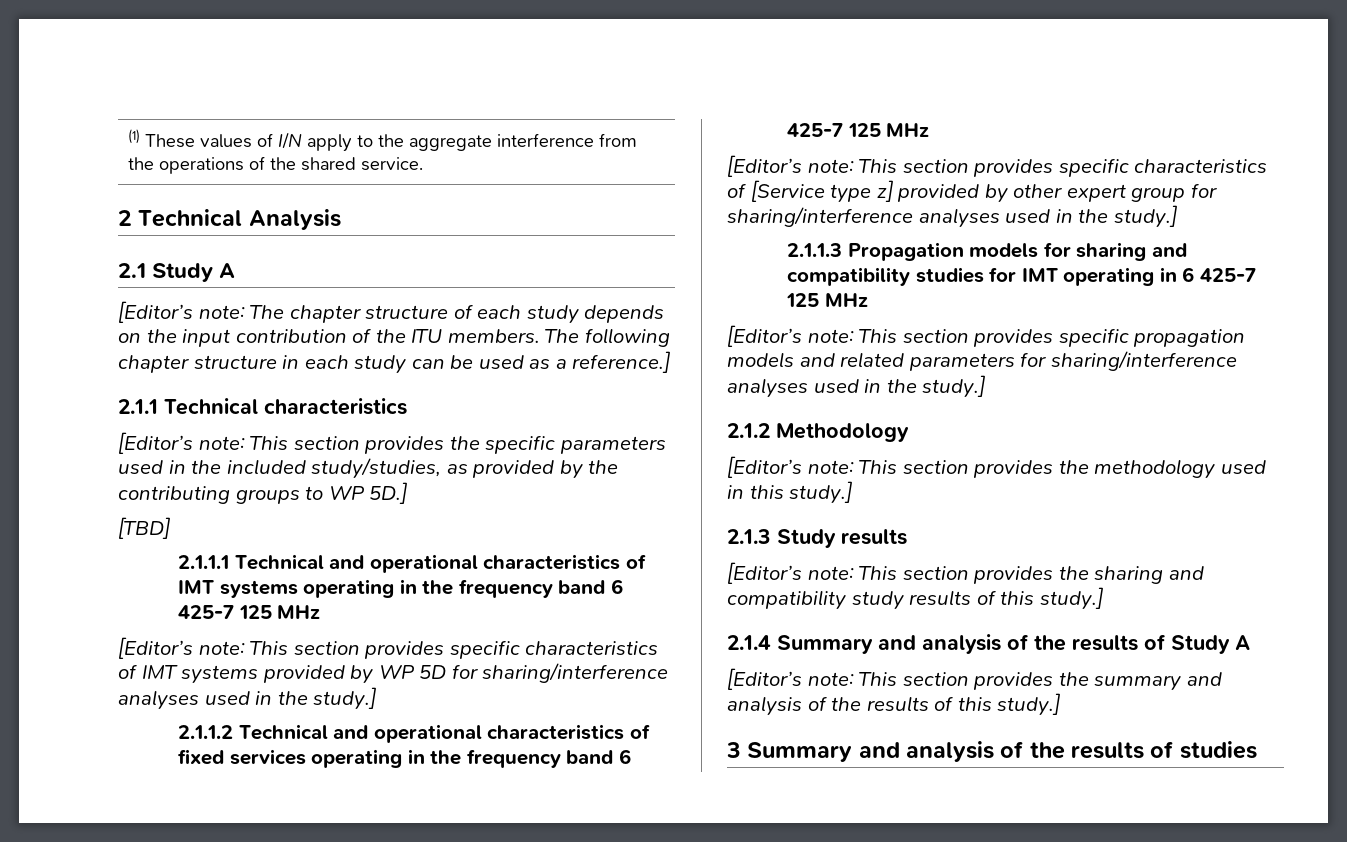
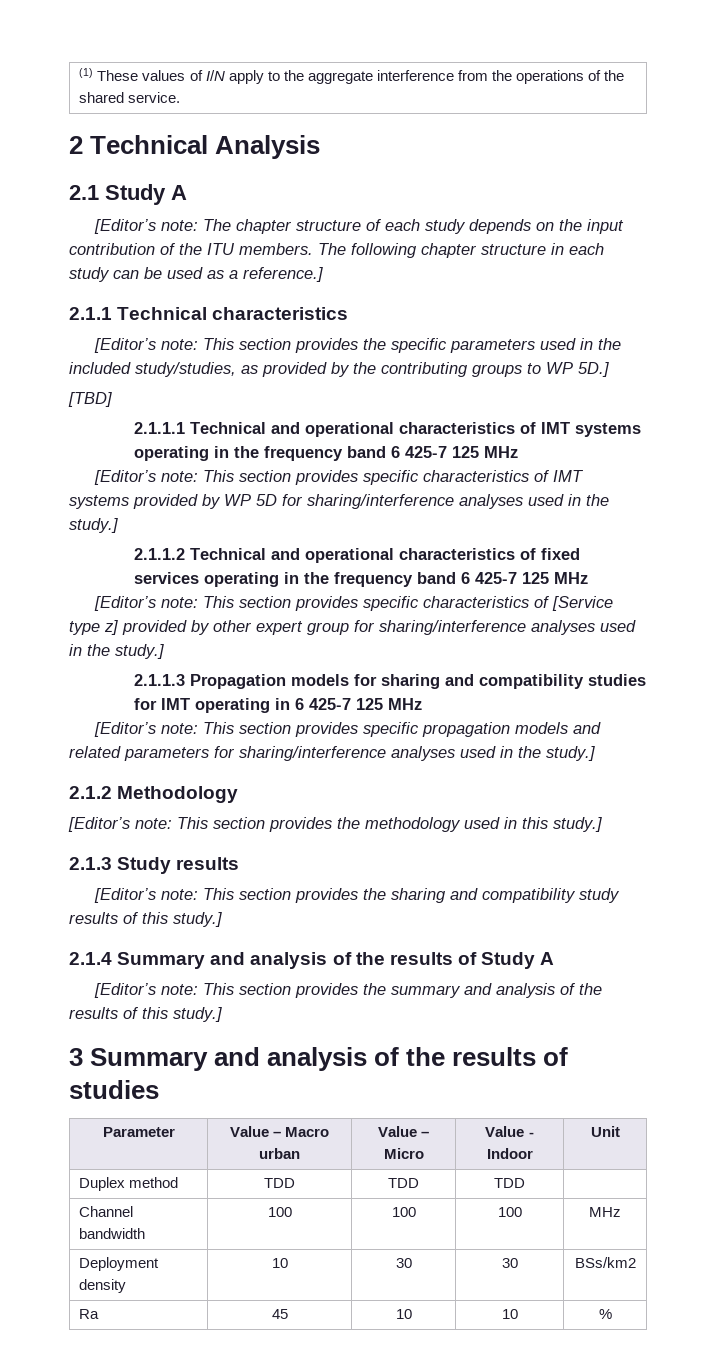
+ Parameter | Value – Macro urban | Value – Micro | Value - Indoor | Unit
+ Duplex method | TDD | TDD | TDD |
+ Channel bandwidth | 100 | 100 | 100 | MHz
+ Deployment density | 10 | 30 | 30 | BSs/km2
+ Ra | 45 | 10 | 10 | %

